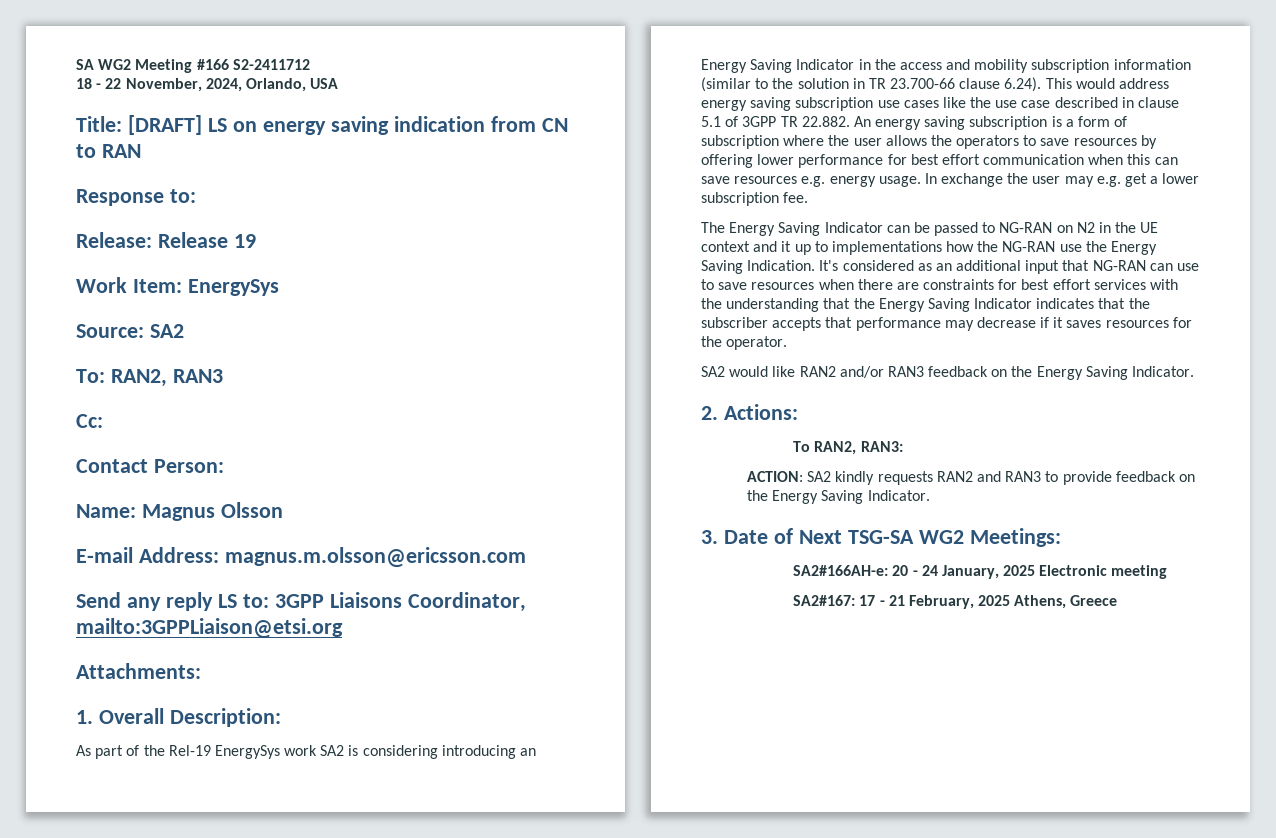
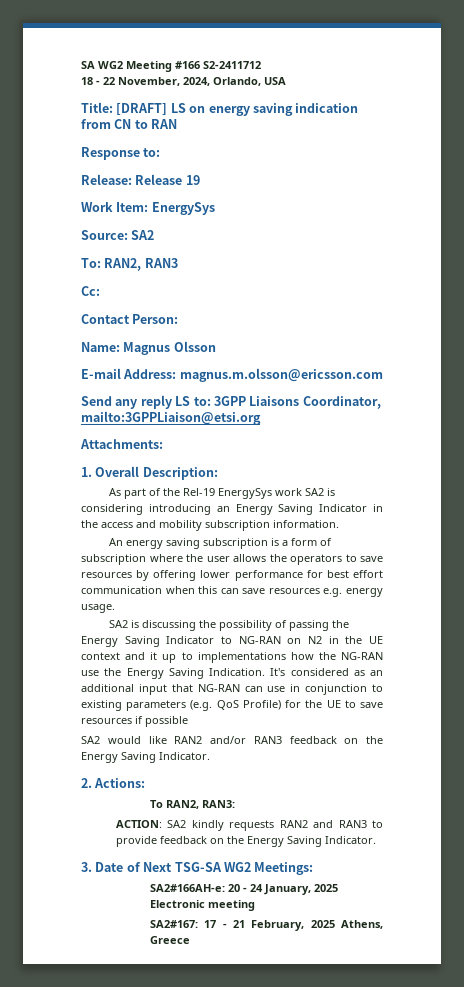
- As part of the Rel-19 EnergySys work SA2 is considering introducing an Energy Saving Indicator in the access and mobility subscription information (similar to the solution in TR 23.700-66 clause 6.24). This would address energy saving subscription use cases like the use case described in clause 5.1 of 3GPP TR 22.882. An energy saving subscription is a form of subscription where the user allows the operators to save resources by offering lower performance for best effort communication when this can save resources e.g. energy usage. In exchange the user may e.g. get a lower subscription fee.
- The Energy Saving Indicator can be passed to NG-RAN on N2 in the UE context and it up to implementations how the NG-RAN use the Energy Saving Indication.
+ As part of the Rel-19 EnergySys work SA2 is considering introducing an Energy Saving Indicator in the access and mobility subscription information.
+ An energy saving subscription is a form of subscription where the user allows the operators to save resources by offering lower performance for best effort communication when this can save resources e.g. energy usage.
+ SA2 is discussing the possibility of passing the Energy Saving Indicator to NG-RAN on N2 in the UE context and it up to implementations how the NG-RAN use the Energy Saving Indication.
- It's considered as an additional input that NG-RAN can use to save resources when there are constraints for best effort services with the understanding that the Energy Saving Indicator indicates that the subscriber accepts that performance may decrease if it saves resources for the operator.
+ It's considered as an additional input that NG-RAN can use in conjunction to existing parameters (e.g. QoS Profile) for the UE to save resources if possible

